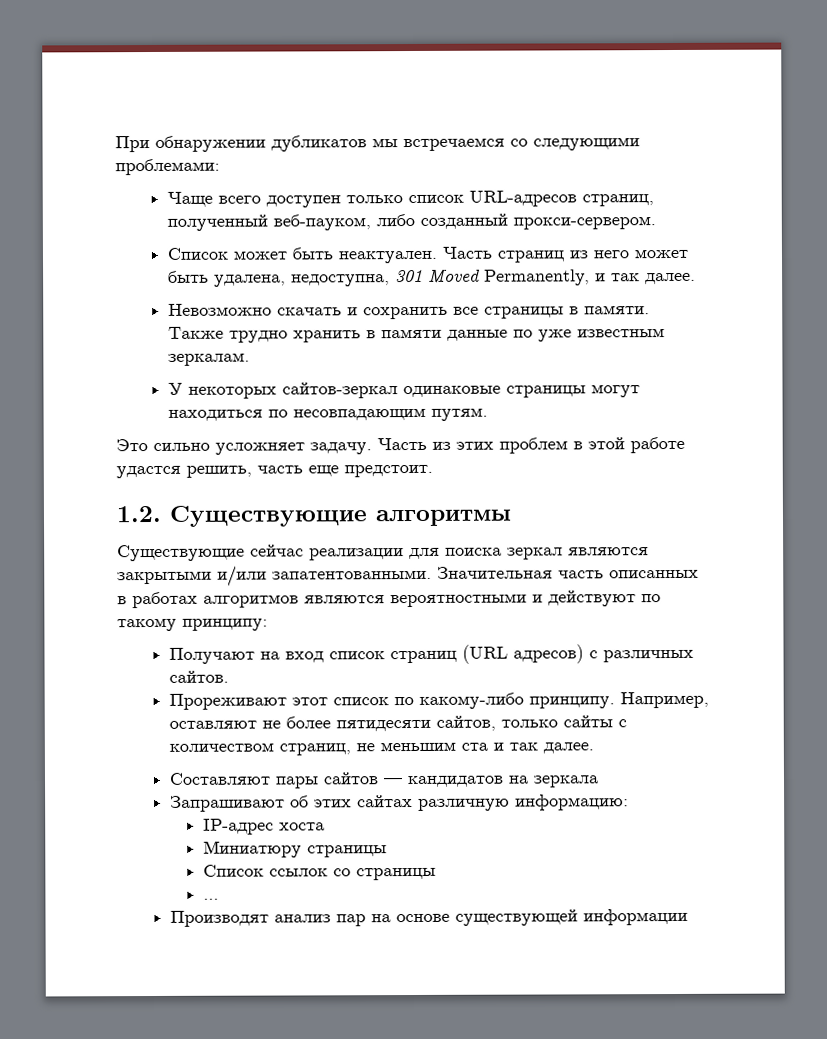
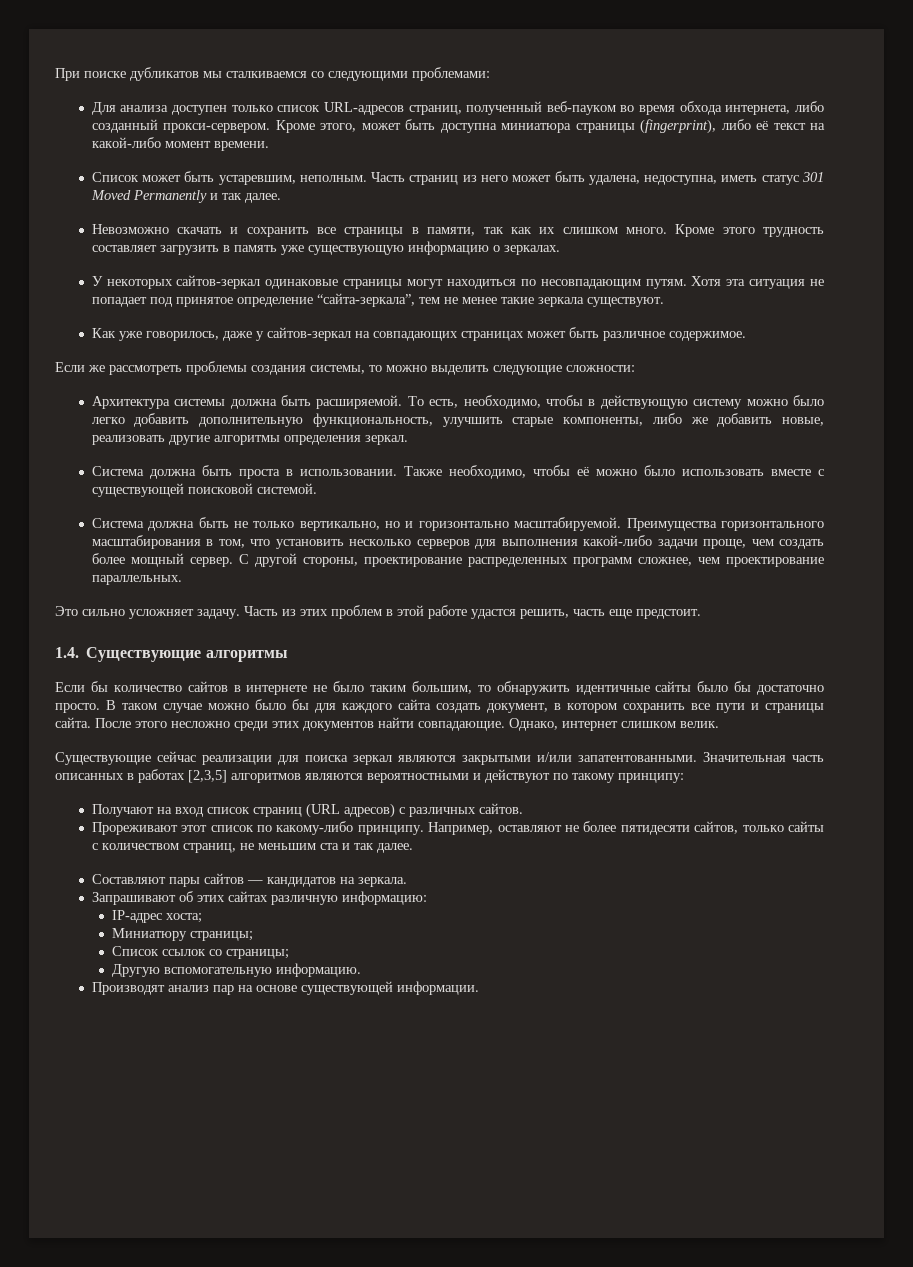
- При обнаружении дубликатов мы встречаемся со следующими проблемами:
+ При поиске дубликатов мы сталкиваемся со следующими проблемами:
- Чаще всего доступен только список URL-адресов страниц, полученный веб-пауком, либо созданный прокси-сервером.
+ Для анализа доступен только список URL-адресов страниц, полученный веб-пауком во время обхода интернета, либо созданный прокси-сервером. Кроме этого, может быть доступна миниатюра страницы (fingerprint), либо её текст на какой-либо момент времени.
- Список может быть неактуален.
+ Список может быть устаревшим, неполным.
- Часть страниц из него может быть удалена, недоступна, 301 Moved Permanently, и так далее.
+ Часть страниц из него может быть удалена, недоступна, иметь статус 301 Moved Permanently и так далее.
- Невозможно скачать и сохранить все страницы в памяти. Также трудно хранить в памяти данные по уже известным зеркалам.
+ Невозможно скачать и сохранить все страницы в памяти, так как их слишком много. Кроме этого трудность составляет загрузить в память уже существующую информацию о зеркалах.
+ Хотя эта ситуация не попадает под принятое определение “сайта-зеркала”, тем не менее такие зеркала существуют.
+ Как уже говорилось, даже у сайтов-зеркал на совпадающих страницах может быть различное содержимое.
+ Если же рассмотреть проблемы создания системы, то можно выделить следующие сложности:
+ Архитектура системы должна быть расширяемой. То есть, необходимо, чтобы в действующую систему можно было легко добавить дополнительную функциональность, улучшить старые компоненты, либо же добавить новые, реализовать другие алгоритмы определения зеркал.
+ Система должна быть проста в использовании. Также необходимо, чтобы её можно было использовать вместе с существующей поисковой системой.
+ Система должна быть не только вертикально, но и горизонтально масштабируемой. Преимущества горизонтального масштабирования в том, что установить несколько серверов для выполнения какой-либо задачи проще, чем создать более мощный сервер. С другой стороны, проектирование распределенных программ сложнее, чем проектирование параллельных.
- 1.2. Существующие алгоритмы
+ 1.4. Существующие алгоритмы
+ Если бы количество сайтов в интернете не было таким большим, то обнаружить идентичные сайты было бы достаточно просто. В таком случае можно было бы для каждого сайта создать документ, в котором сохранить все пути и страницы сайта. После этого несложно среди этих документов найти совпадающие. Однако, интернет слишком велик.
- Значительная часть описанных в работах алгоритмов являются вероятностными и действуют по такому принципу:
+ Значительная часть описанных в работах [2,3,5] алгоритмов являются вероятностными и действуют по такому принципу:
- Составляют пары сайтов — кандидатов на зеркала
+ Составляют пары сайтов — кандидатов на зеркала.
- IP-адрес хоста
+ IP-адрес хоста;
- Миниатюру страницы
+ Миниатюру страницы;
- Список ссылок со страницы
- …
+ Список ссылок со страницы;
+ Другую вспомогательную информацию.
- Производят анализ пар на основе существующей информации
+ Производят анализ пар на основе существующей информации.

